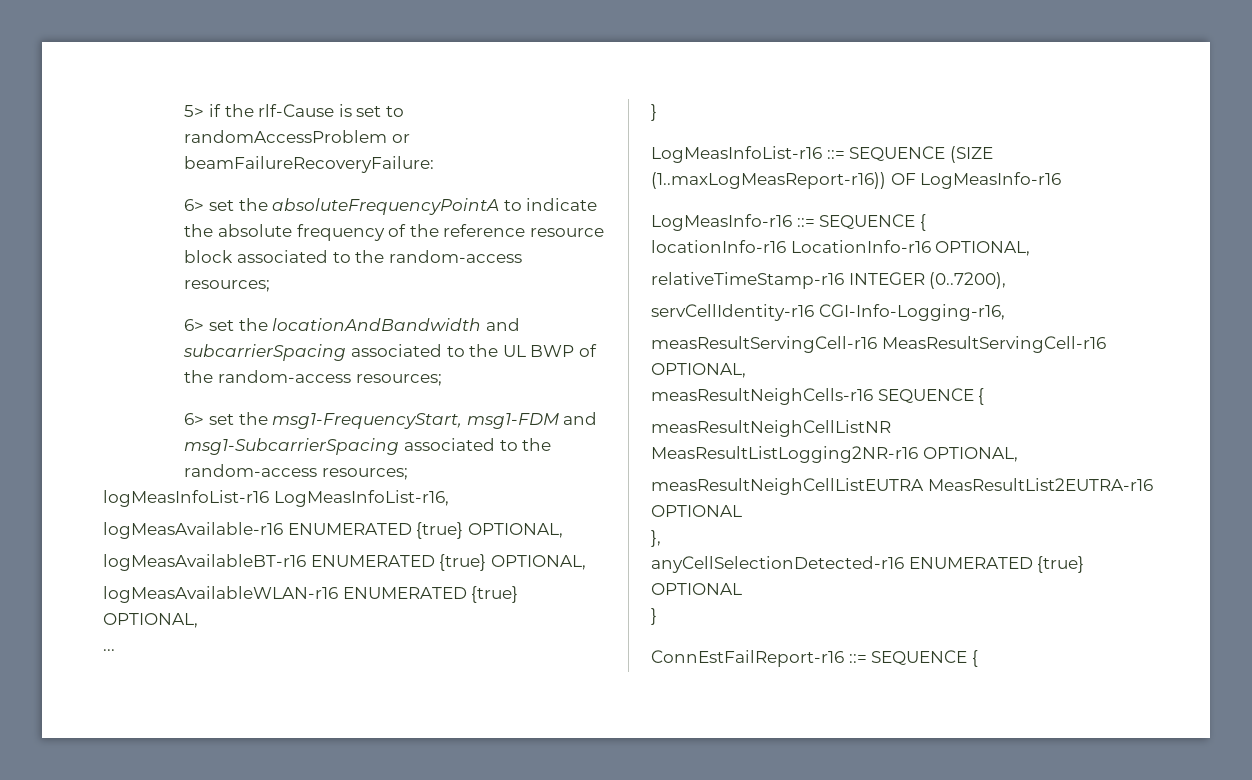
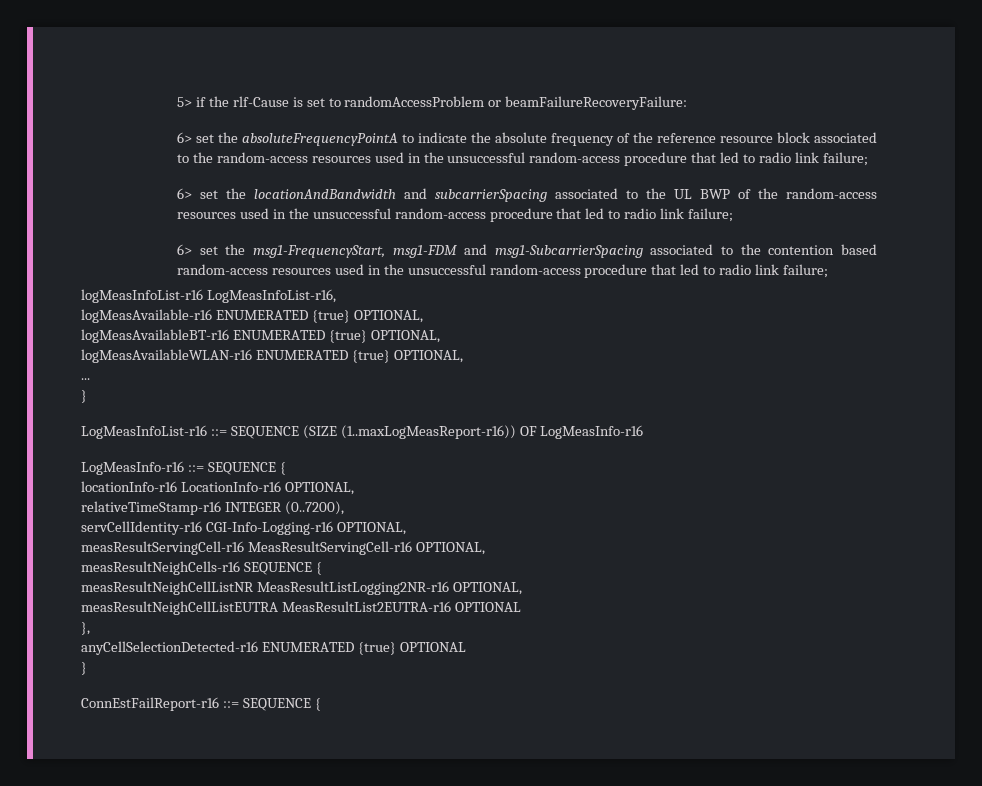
- 6> set the absoluteFrequencyPointA to indicate the absolute frequency of the reference resource block associated to the random-access resources;
+ 6> set the absoluteFrequencyPointA to indicate the absolute frequency of the reference resource block associated to the random-access resources used in the unsuccessful random-access procedure that led to radio link failure;
- 6> set the locationAndBandwidth and subcarrierSpacing associated to the UL BWP of the random-access resources;
+ 6> set the locationAndBandwidth and subcarrierSpacing associated to the UL BWP of the random-access resources used in the unsuccessful random-access procedure that led to radio link failure;
- 6> set the msg1-FrequencyStart, msg1-FDM and msg1-SubcarrierSpacing associated to the random-access resources;
+ 6> set the msg1-FrequencyStart, msg1-FDM and msg1-SubcarrierSpacing associated to the contention based random-access resources used in the unsuccessful random-access procedure that led to radio link failure;
- servCellIdentity-r16 CGI-Info-Logging-r16,
+ servCellIdentity-r16 CGI-Info-Logging-r16 OPTIONAL,

